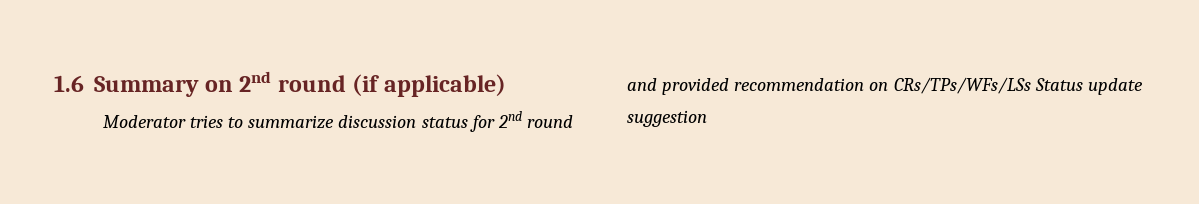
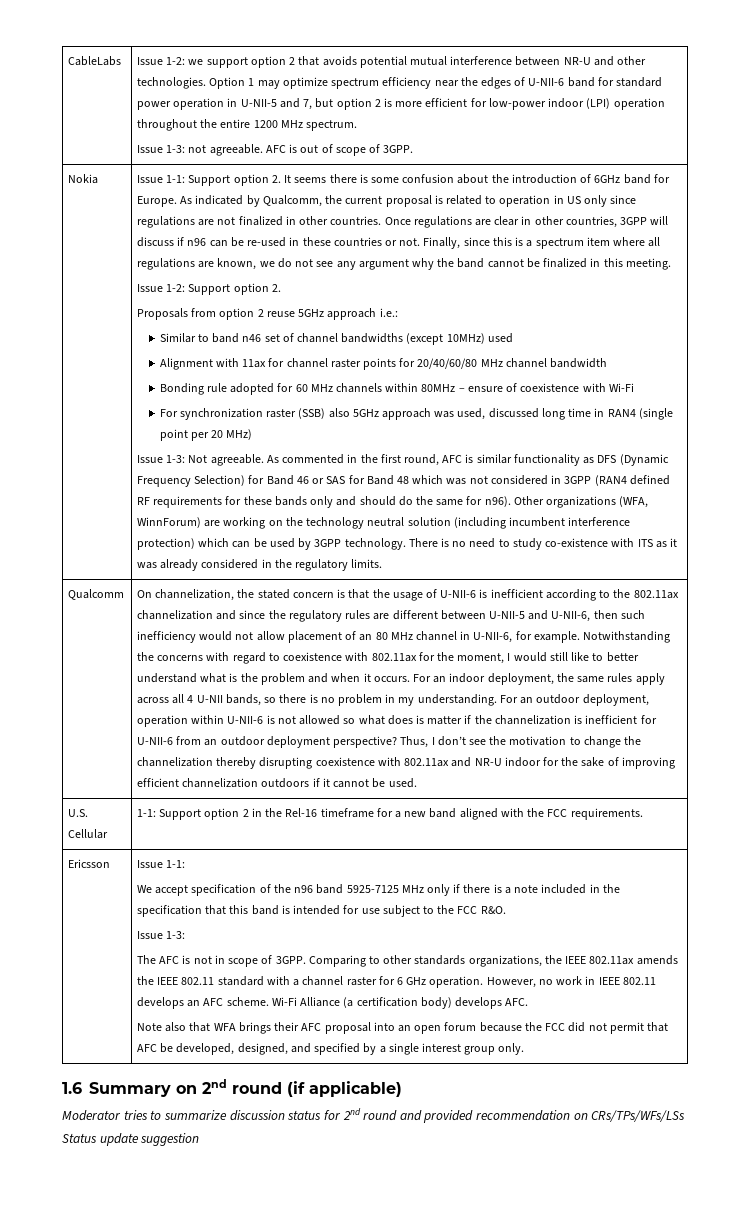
+ CableLabs | Issue 1-2: we support option 2 that avoids potential mutual interference between NR-U and other technologies. Option 1 may optimize spectrum efficiency near the edges of U-NII-6 band for standard power operation in U-NII-5 and 7, but option 2 is more efficient for low-power indoor (LPI) operation throughout the entire 1200 MHz spectrum.
+ Issue 1-3: not agreeable. AFC is out of scope of 3GPP.
+ Nokia | Issue 1-1: Support option 2. It seems there is some confusion about the introduction of 6GHz band for Europe. As indicated by Qualcomm, the current proposal is related to operation in US only since regulations are not finalized in other countries. Once regulations are clear in other countries, 3GPP will discuss if n96 can be re-used in these countries or not. Finally, since this is a spectrum item where all regulations are known, we do not see any argument why the band cannot be finalized in this meeting.
+ Issue 1-2: Support option 2.
+ Proposals from option 2 reuse 5GHz approach i.e.:
+ Similar to band n46 set of channel bandwidths (except 10MHz) used
+ Alignment with 11ax for channel raster points for 20/40/60/80 MHz channel bandwidth
+ Bonding rule adopted for 60 MHz channels within 80MHz – ensure of coexistence with Wi-Fi
+ For synchronization raster (SSB) also 5GHz approach was used, discussed long time in RAN4 (single point per 20 MHz)
+ Issue 1-3: Not agreeable. As commented in the first round, AFC is similar functionality as DFS (Dynamic Frequency Selection) for Band 46 or SAS for Band 48 which was not considered in 3GPP (RAN4 defined RF requirements for these bands only and should do the same for n96). Other organizations (WFA, WinnForum) are working on the technology neutral solution (including incumbent interference protection) which can be used by 3GPP technology. There is no need to study co-existence with ITS as it was already considered in the regulatory limits.
+ Qualcomm | On channelization, the stated concern is that the usage of U-NII-6 is inefficient according to the 802.11ax channelization and since the regulatory rules are different between U-NII-5 and U-NII-6, then such inefficiency would not allow placement of an 80 MHz channel in U-NII-6, for example. Notwithstanding the concerns with regard to coexistence with 802.11ax for the moment, I would still like to better understand what is the problem and when it occurs. For an indoor deployment, the same rules apply across all 4 U-NII bands, so there is no problem in my understanding. For an outdoor deployment, operation within U-NII-6 is not allowed so what does is matter if the channelization is inefficient for U-NII-6 from an outdoor deployment perspective? Thus, I don’t see the motivation to change the channelization thereby disrupting coexistence with 802.11ax and NR-U indoor for the sake of improving efficient channelization outdoors if it cannot be used.
+ U.S. Cellular | 1-1: Support option 2 in the Rel-16 timeframe for a new band aligned with the FCC requirements.
+ Ericsson | Issue 1-1:
+ We accept specification of the n96 band 5925-7125 MHz only if there is a note included in the specification that this band is intended for use subject to the FCC R&O.
+ Issue 1-3:
+ The AFC is not in scope of 3GPP. Comparing to other standards organizations, the IEEE 802.11ax amends the IEEE 802.11 standard with a channel raster for 6 GHz operation. However, no work in IEEE 802.11 develops an AFC scheme. Wi-Fi Alliance (a certification body) develops AFC.
+ Note also that WFA brings their AFC proposal into an open forum because the FCC did not permit that AFC be developed, designed, and specified by a single interest group only.

